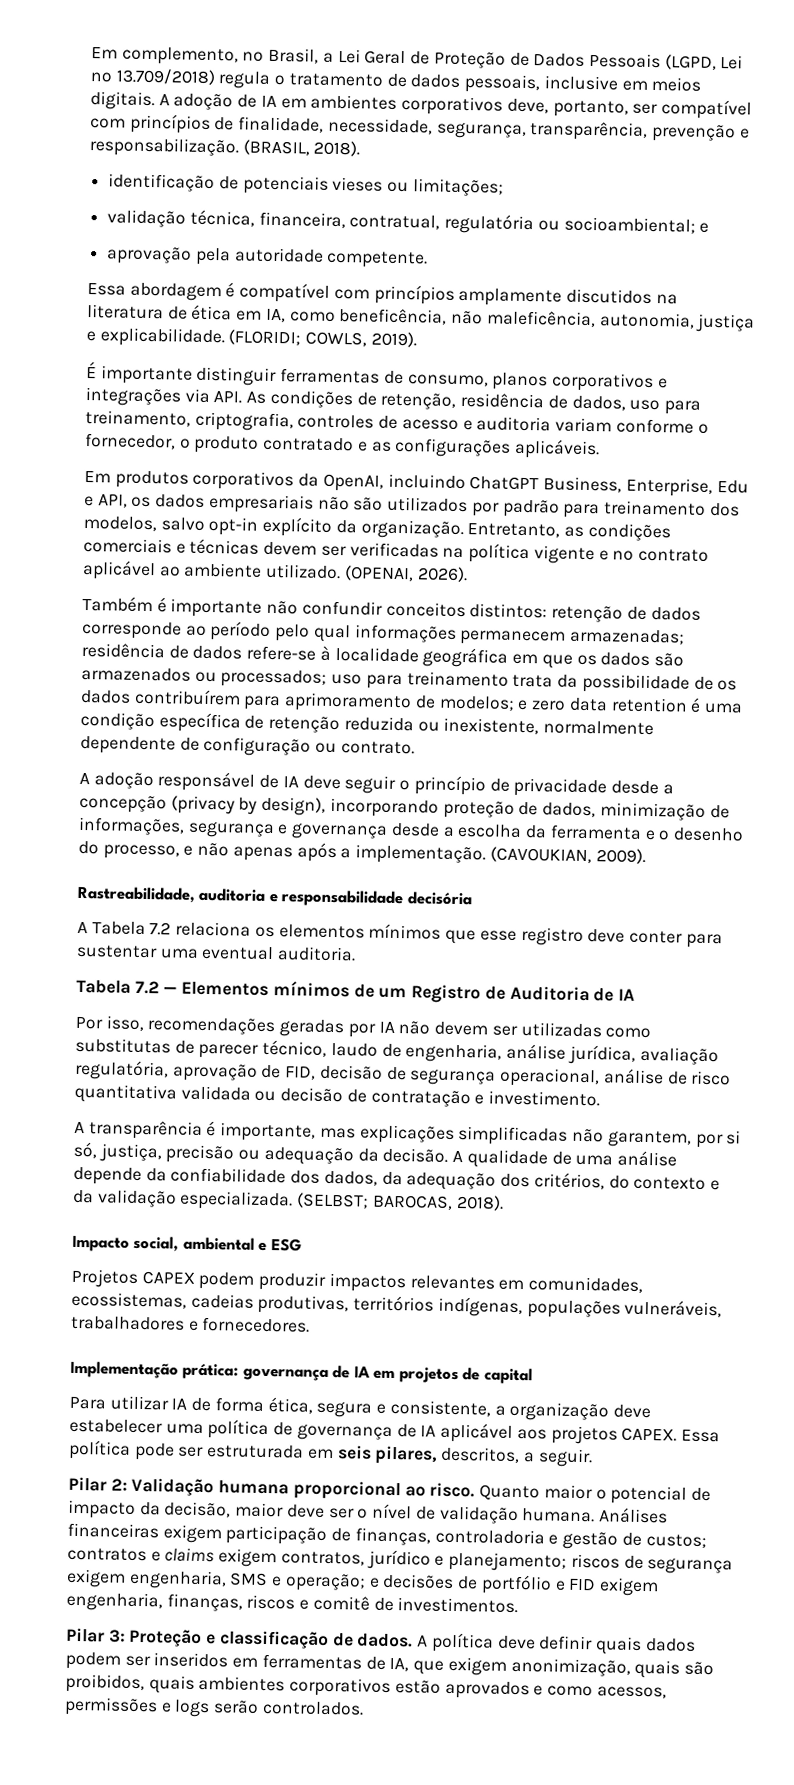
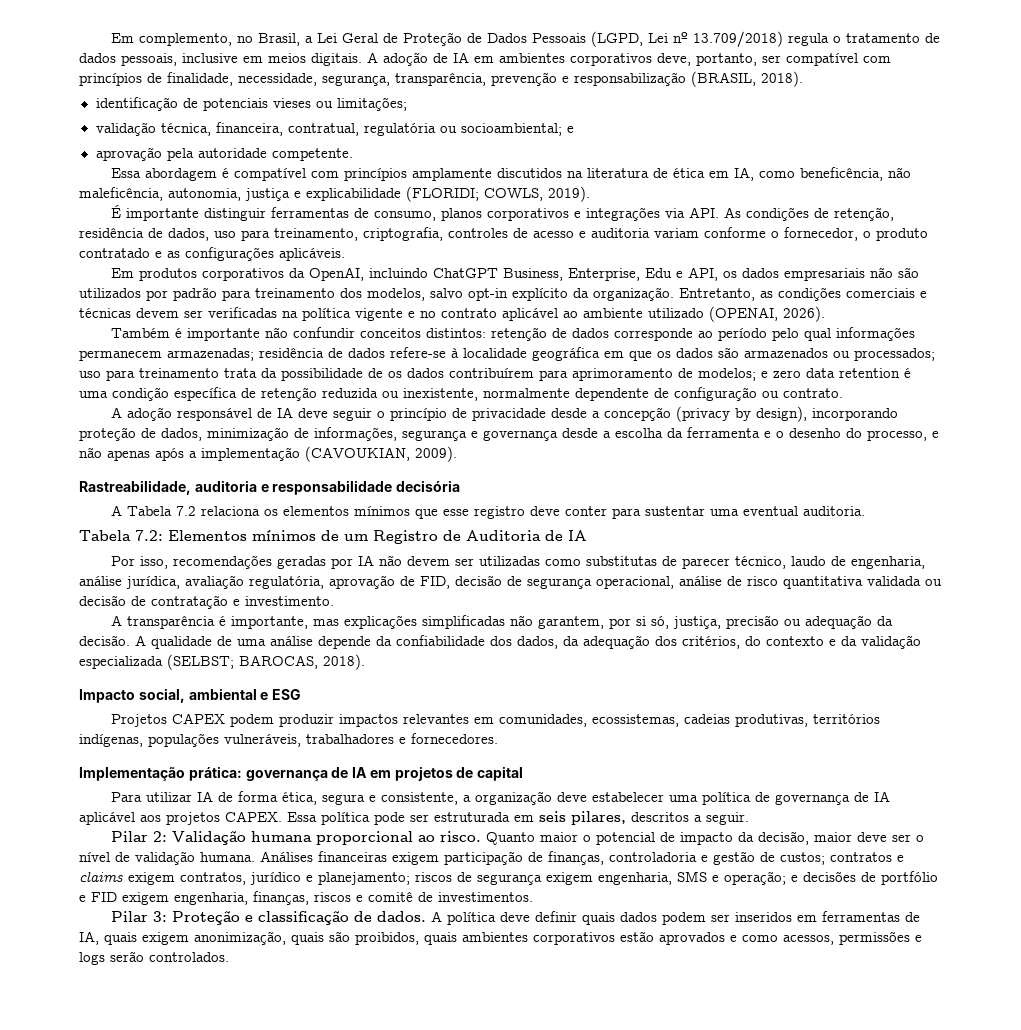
- A adoção de IA em ambientes corporativos deve, portanto, ser compatível com princípios de finalidade, necessidade, segurança, transparência, prevenção e responsabilização. (BRASIL, 2018).
+ A adoção de IA em ambientes corporativos deve, portanto, ser compatível com princípios de finalidade, necessidade, segurança, transparência, prevenção e responsabilização (BRASIL, 2018).
- Essa abordagem é compatível com princípios amplamente discutidos na literatura de ética em IA, como beneficência, não maleficência, autonomia, justiça e explicabilidade. (FLORIDI; COWLS, 2019).
+ Essa abordagem é compatível com princípios amplamente discutidos na literatura de ética em IA, como beneficência, não maleficência, autonomia, justiça e explicabilidade (FLORIDI; COWLS, 2019).
- Entretanto, as condições comerciais e técnicas devem ser verificadas na política vigente e no contrato aplicável ao ambiente utilizado. (OPENAI, 2026).
+ Entretanto, as condições comerciais e técnicas devem ser verificadas na política vigente e no contrato aplicável ao ambiente utilizado (OPENAI, 2026).
- A adoção responsável de IA deve seguir o princípio de privacidade desde a concepção (privacy by design), incorporando proteção de dados, minimização de informações, segurança e governança desde a escolha da ferramenta e o desenho do processo, e não apenas após a implementação. (CAVOUKIAN, 2009).
+ A adoção responsável de IA deve seguir o princípio de privacidade desde a concepção (privacy by design), incorporando proteção de dados, minimização de informações, segurança e governança desde a escolha da ferramenta e o desenho do processo, e não apenas após a implementação (CAVOUKIAN, 2009).
- Tabela 7.2 — Elementos mínimos de um Registro de Auditoria de IA
+ Tabela 7.2: Elementos mínimos de um Registro de Auditoria de IA
- A qualidade de uma análise depende da confiabilidade dos dados, da adequação dos critérios, do contexto e da validação especializada. (SELBST; BAROCAS, 2018).
+ A qualidade de uma análise depende da confiabilidade dos dados, da adequação dos critérios, do contexto e da validação especializada (SELBST; BAROCAS, 2018).
- Essa política pode ser estruturada em seis pilares, descritos, a seguir.
+ Essa política pode ser estruturada em seis pilares, descritos a seguir.
- A política deve definir quais dados podem ser inseridos em ferramentas de IA, que exigem anonimização, quais são proibidos, quais ambientes corporativos estão aprovados e como acessos, permissões e logs serão controlados.
+ A política deve definir quais dados podem ser inseridos em ferramentas de IA, quais exigem anonimização, quais são proibidos, quais ambientes corporativos estão aprovados e como acessos, permissões e logs serão controlados.

